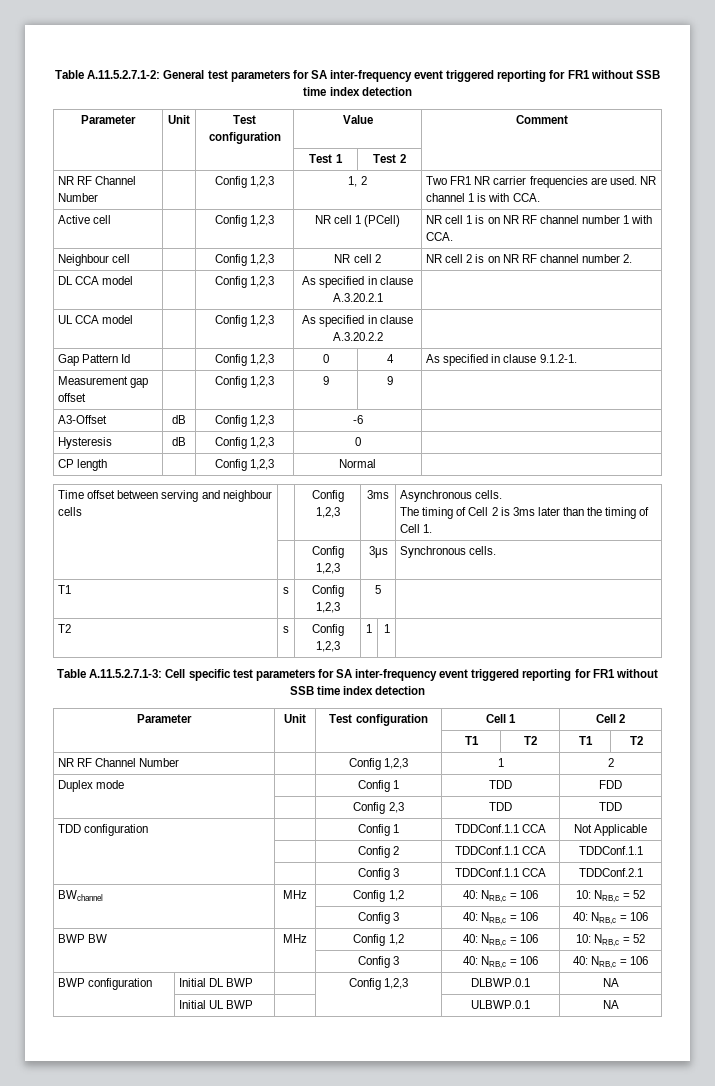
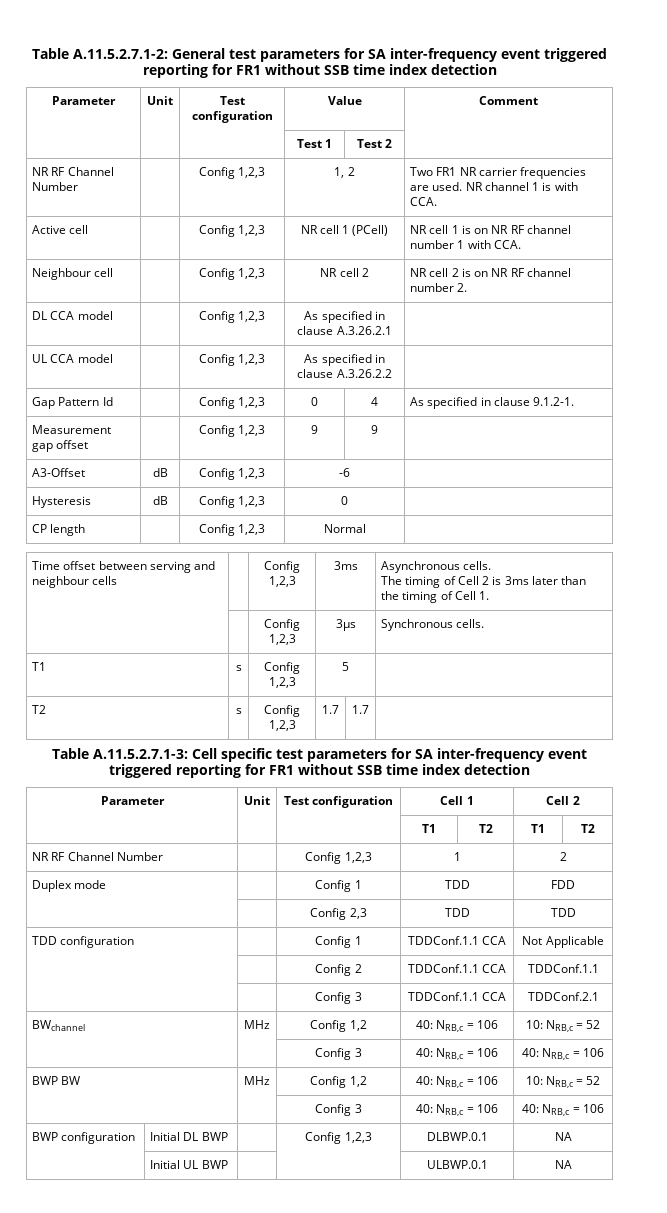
- DL CCA model | | Config 1,2,3 | As specified in clause A.3.20.2.1 |
+ DL CCA model | | Config 1,2,3 | As specified in clause A.3.26.2.1 |
- UL CCA model | | Config 1,2,3 | As specified in clause A.3.20.2.2 |
+ UL CCA model | | Config 1,2,3 | As specified in clause A.3.26.2.2 |
- T2 | s | Config 1,2,3 | 1 | 1 |
+ T2 | s | Config 1,2,3 | 1.7 | 1.7 |

